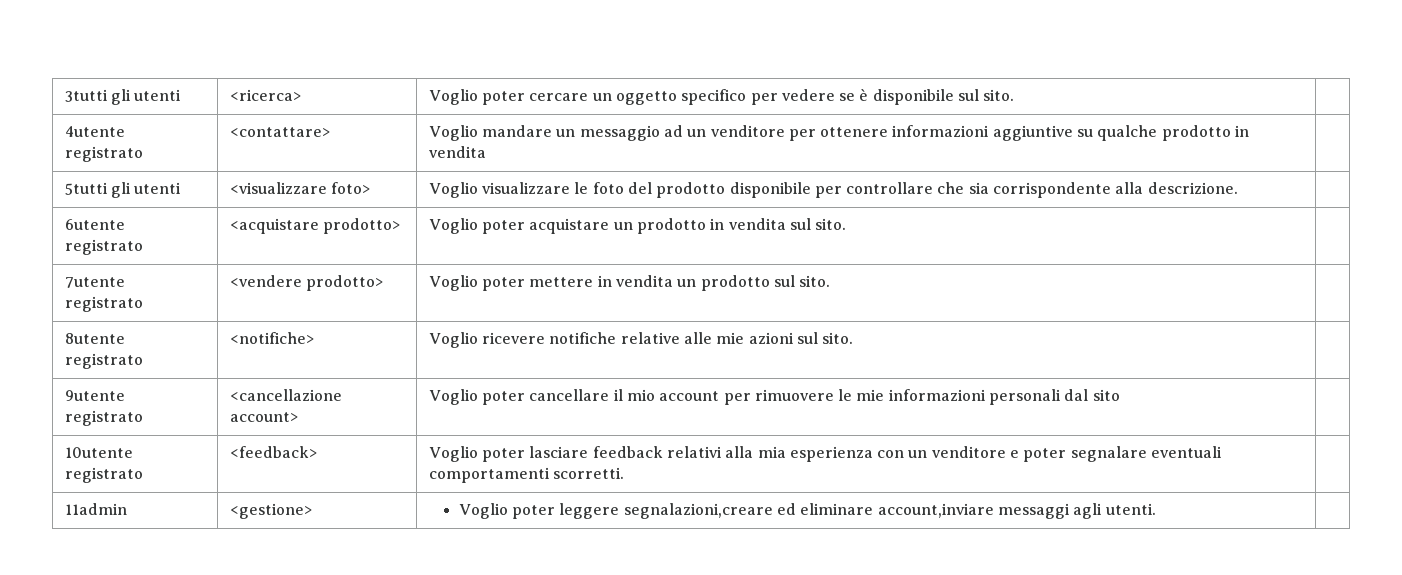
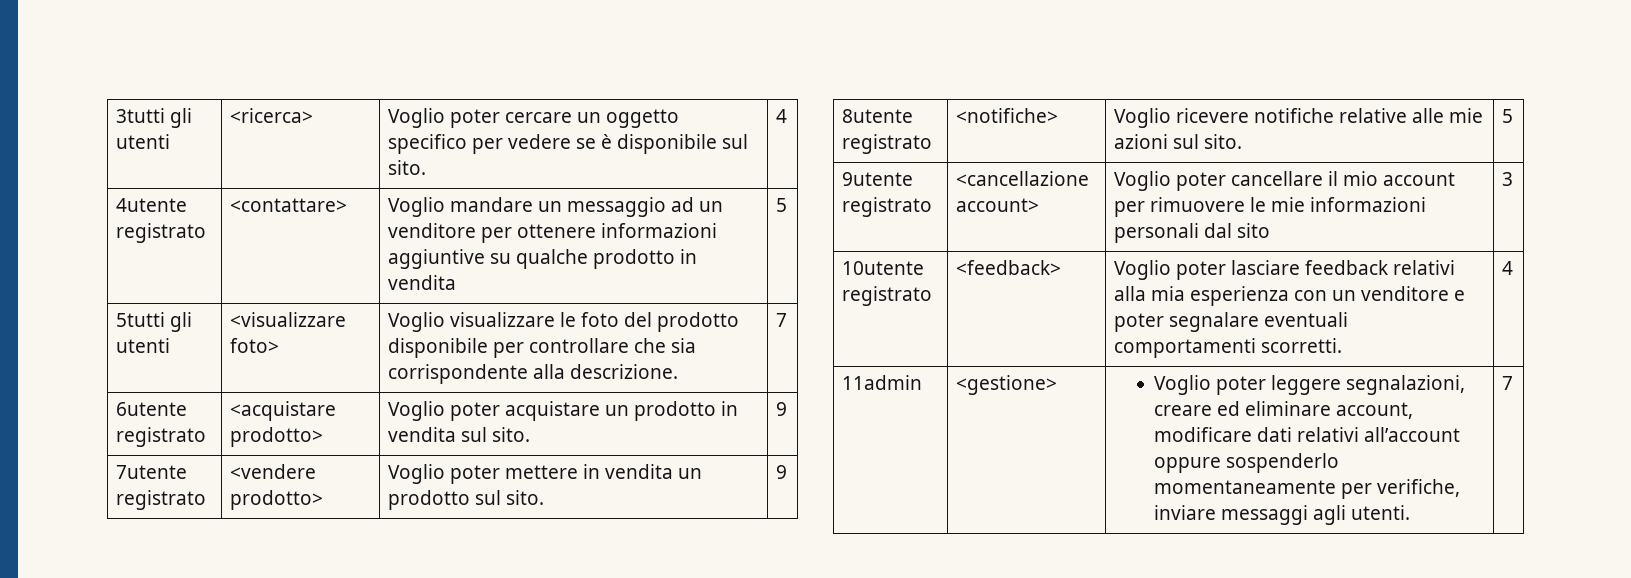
- 3tutti gli utenti | <ricerca> | Voglio poter cercare un oggetto specifico per vedere se è disponibile sul sito. |
+ 3tutti gli utenti | <ricerca> | Voglio poter cercare un oggetto specifico per vedere se è disponibile sul sito. | 4
- 4utente registrato | <contattare> | Voglio mandare un messaggio ad un venditore per ottenere informazioni aggiuntive su qualche prodotto in vendita |
+ 4utente registrato | <contattare> | Voglio mandare un messaggio ad un venditore per ottenere informazioni aggiuntive su qualche prodotto in vendita | 5
- 5tutti gli utenti | <visualizzare foto> | Voglio visualizzare le foto del prodotto disponibile per controllare che sia corrispondente alla descrizione. |
+ 5tutti gli utenti | <visualizzare foto> | Voglio visualizzare le foto del prodotto disponibile per controllare che sia corrispondente alla descrizione. | 7
- 6utente registrato | <acquistare prodotto> | Voglio poter acquistare un prodotto in vendita sul sito. |
+ 6utente registrato | <acquistare prodotto> | Voglio poter acquistare un prodotto in vendita sul sito. | 9
- 7utente registrato | <vendere prodotto> | Voglio poter mettere in vendita un prodotto sul sito. |
+ 7utente registrato | <vendere prodotto> | Voglio poter mettere in vendita un prodotto sul sito. | 9
- 8utente registrato | <notifiche> | Voglio ricevere notifiche relative alle mie azioni sul sito. |
+ 8utente registrato | <notifiche> | Voglio ricevere notifiche relative alle mie azioni sul sito. | 5
- 9utente registrato | <cancellazione account> | Voglio poter cancellare il mio account per rimuovere le mie informazioni personali dal sito |
+ 9utente registrato | <cancellazione account> | Voglio poter cancellare il mio account per rimuovere le mie informazioni personali dal sito | 3
- 10utente registrato | <feedback> | Voglio poter lasciare feedback relativi alla mia esperienza con un venditore e poter segnalare eventuali comportamenti scorretti. |
+ 10utente registrato | <feedback> | Voglio poter lasciare feedback relativi alla mia esperienza con un venditore e poter segnalare eventuali comportamenti scorretti. | 4
- 11admin | <gestione> | Voglio poter leggere segnalazioni,creare ed eliminare account,inviare messaggi agli utenti. |
+ 11admin | <gestione> | Voglio poter leggere segnalazioni, creare ed eliminare account, modificare dati relativi all’account oppure sospenderlo momentaneamente per verifiche, inviare messaggi agli utenti. | 7

